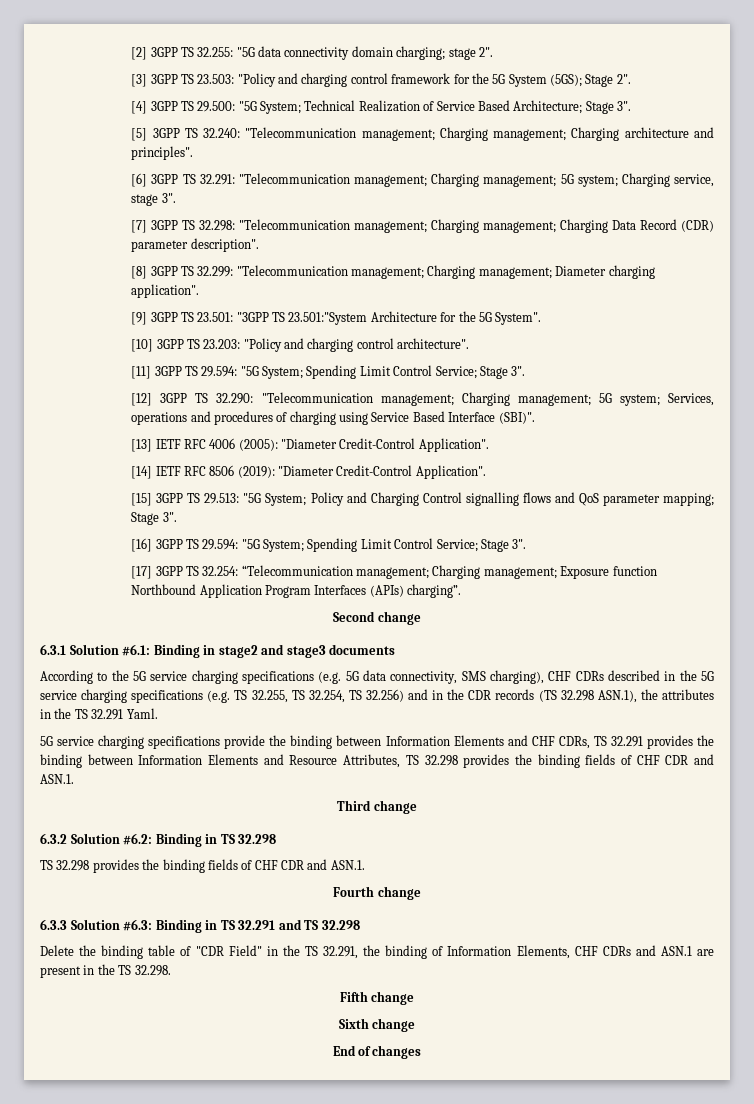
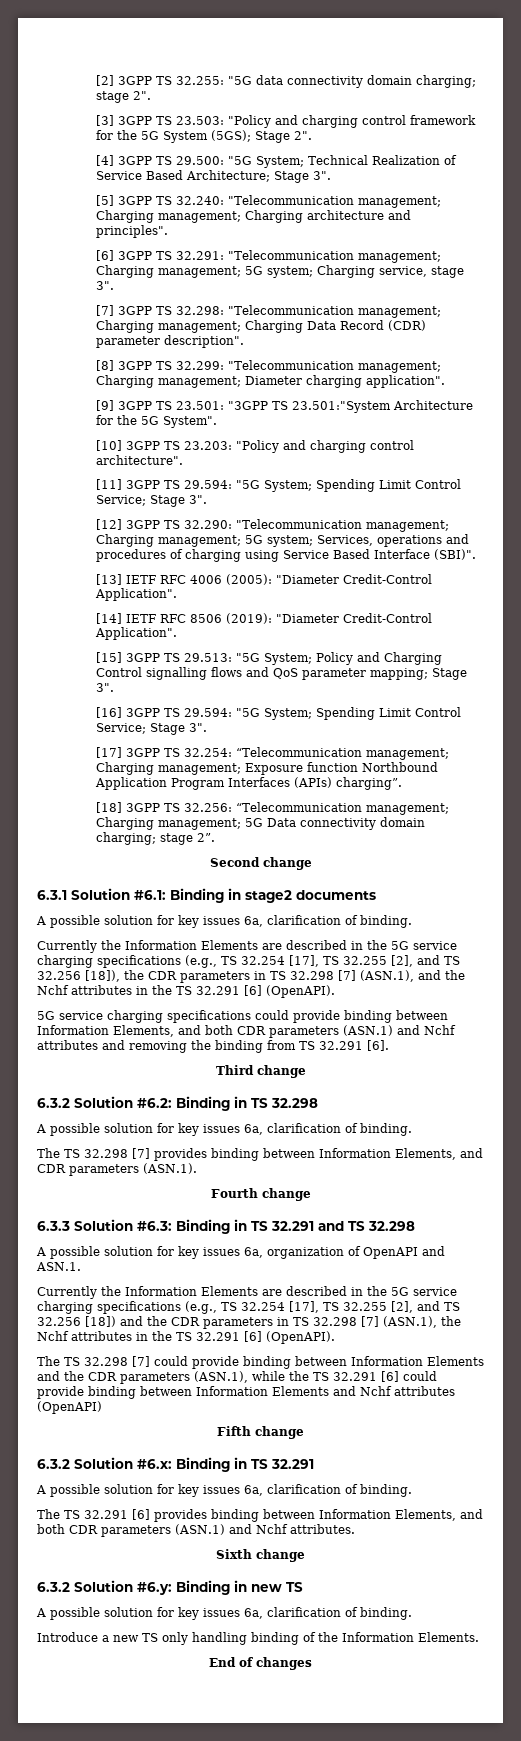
+ [18] 3GPP TS 32.256: “Telecommunication management; Charging management; 5G Data connectivity domain charging; stage 2”.
- 6.3.1 Solution #6.1: Binding in stage2 and stage3 documents
- According to the 5G service charging specifications (e.g. 5G data connectivity, SMS charging), CHF CDRs described in the 5G service charging specifications (e.g. TS 32.255, TS 32.254, TS 32.256) and in the CDR records (TS 32.298 ASN.1), the attributes in the TS 32.291 Yaml.
- 5G service charging specifications provide the binding between Information Elements and CHF CDRs, TS 32.291 provides the binding between Information Elements and Resource Attributes, TS 32.298 provides the binding fields of CHF CDR and ASN.1.
+ 6.3.1 Solution #6.1: Binding in stage2 documents
+ A possible solution for key issues 6a, clarification of binding.
+ Currently the Information Elements are described in the 5G service charging specifications (e.g., TS 32.254 [17], TS 32.255 [2], and TS 32.256 [18]), the CDR parameters in TS 32.298 [7] (ASN.1), and the Nchf attributes in the TS 32.291 [6] (OpenAPI).
+ 5G service charging specifications could provide binding between Information Elements, and both CDR parameters (ASN.1) and Nchf attributes and removing the binding from TS 32.291 [6].
  6.3.2 Solution #6.2: Binding in TS 32.298
- TS 32.298 provides the binding fields of CHF CDR and ASN.1.
+ A possible solution for key issues 6a, clarification of binding.
+ The TS 32.298 [7] provides binding between Information Elements, and CDR parameters (ASN.1).
- Delete the binding table of "CDR Field" in the TS 32.291, the binding of Information Elements, CHF CDRs and ASN.1 are present in the TS 32.298.
+ A possible solution for key issues 6a, organization of OpenAPI and ASN.1.
+ Currently the Information Elements are described in the 5G service charging specifications (e.g., TS 32.254 [17], TS 32.255 [2], and TS 32.256 [18]) and the CDR parameters in TS 32.298 [7] (ASN.1), the Nchf attributes in the TS 32.291 [6] (OpenAPI).
+ The TS 32.298 [7] could provide binding between Information Elements and the CDR parameters (ASN.1), while the TS 32.291 [6] could provide binding between Information Elements and Nchf attributes (OpenAPI)
  Fifth change
+ 6.3.2 Solution #6.x: Binding in TS 32.291
+ A possible solution for key issues 6a, clarification of binding.
+ The TS 32.291 [6] provides binding between Information Elements, and both CDR parameters (ASN.1) and Nchf attributes.
  Sixth change
+ 6.3.2 Solution #6.y: Binding in new TS
+ A possible solution for key issues 6a, clarification of binding.
+ Introduce a new TS only handling binding of the Information Elements.

